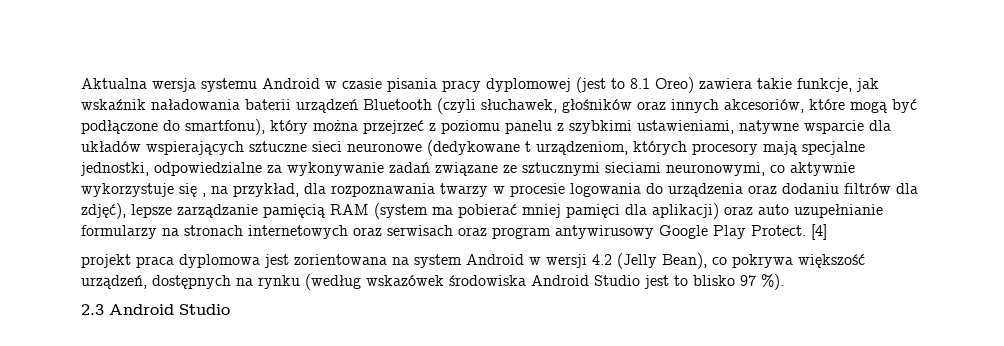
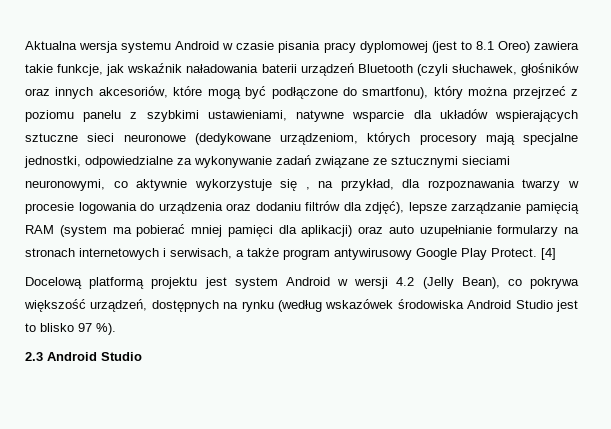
- Aktualna wersja systemu Android w czasie pisania pracy dyplomowej (jest to 8.1 Oreo) zawiera takie funkcje, jak wskaźnik naładowania baterii urządzeń Bluetooth (czyli słuchawek, głośników oraz innych akcesoriów, które mogą być podłączone do smartfonu), który można przejrzeć z poziomu panelu z szybkimi ustawieniami, natywne wsparcie dla układów wspierających sztuczne sieci neuronowe (dedykowane t urządzeniom, których procesory mają specjalne jednostki, odpowiedzialne za wykonywanie zadań związane ze sztucznymi sieciami neuronowymi, co aktywnie wykorzystuje się , na przykład, dla rozpoznawania twarzy w procesie logowania do urządzenia oraz dodaniu filtrów dla zdjęć), lepsze zarządzanie pamięcią RAM (system ma pobierać mniej pamięci dla aplikacji) oraz auto uzupełnianie formularzy na stronach internetowych oraz serwisach oraz program antywirusowy Google Play Protect.
+ Aktualna wersja systemu Android w czasie pisania pracy dyplomowej (jest to 8.1 Oreo) zawiera takie funkcje, jak wskaźnik naładowania baterii urządzeń Bluetooth (czyli słuchawek, głośników oraz innych akcesoriów, które mogą być podłączone do smartfonu), który można przejrzeć z poziomu panelu z szybkimi ustawieniami, natywne wsparcie dla układów wspierających sztuczne sieci neuronowe (dedykowane urządzeniom, których procesory mają specjalne jednostki, odpowiedzialne za wykonywanie zadań związane ze sztucznymi sieciami neuronowymi, co aktywnie wykorzystuje się , na przykład, dla rozpoznawania twarzy w procesie logowania do urządzenia oraz dodaniu filtrów dla zdjęć), lepsze zarządzanie pamięcią RAM (system ma pobierać mniej pamięci dla aplikacji) oraz auto uzupełnianie formularzy na stronach internetowych i serwisach, a także program antywirusowy Google Play Protect.
- projekt praca dyplomowa jest zorientowana na system Android w wersji 4.2 (Jelly Bean), co pokrywa większość urządzeń, dostępnych na rynku (według wskazówek środowiska Android Studio jest to blisko 97 %).
+ Docelową platformą projektu jest system Android w wersji 4.2 (Jelly Bean), co pokrywa większość urządzeń, dostępnych na rynku (według wskazówek środowiska Android Studio jest to blisko 97 %).

